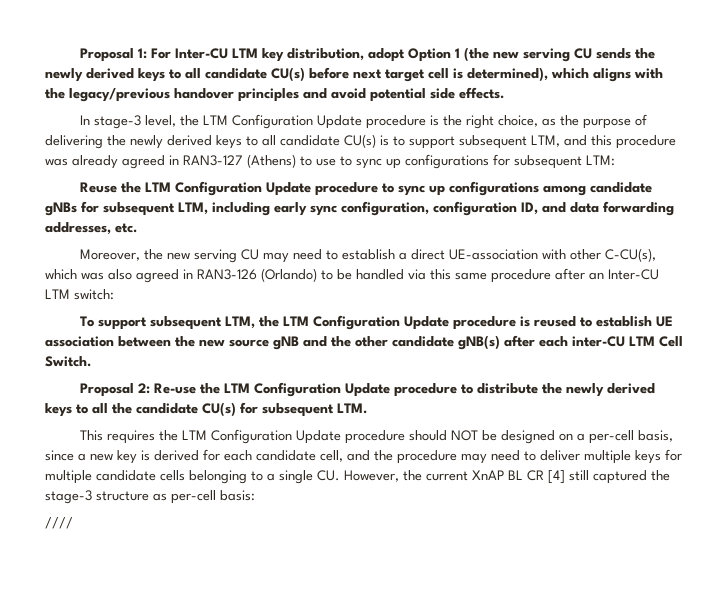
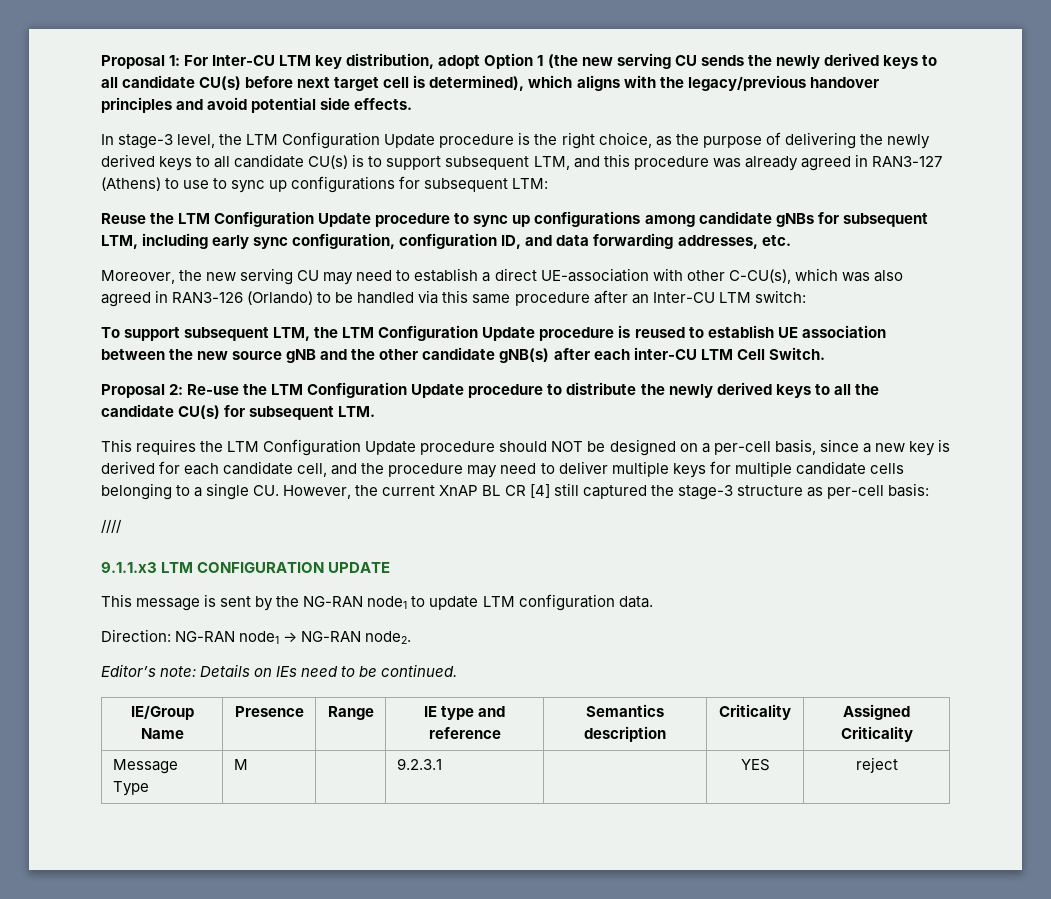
+ 9.1.1.x3 LTM CONFIGURATION UPDATE
+ This message is sent by the NG-RAN node1 to update LTM configuration data.
+ Direction: NG-RAN node1 → NG-RAN node2.
+ Editor’s note: Details on IEs need to be continued.
+ IE/Group Name | Presence | Range | IE type and reference | Semantics description | Criticality | Assigned Criticality
+ Message Type | M | | 9.2.3.1 | | YES | reject

